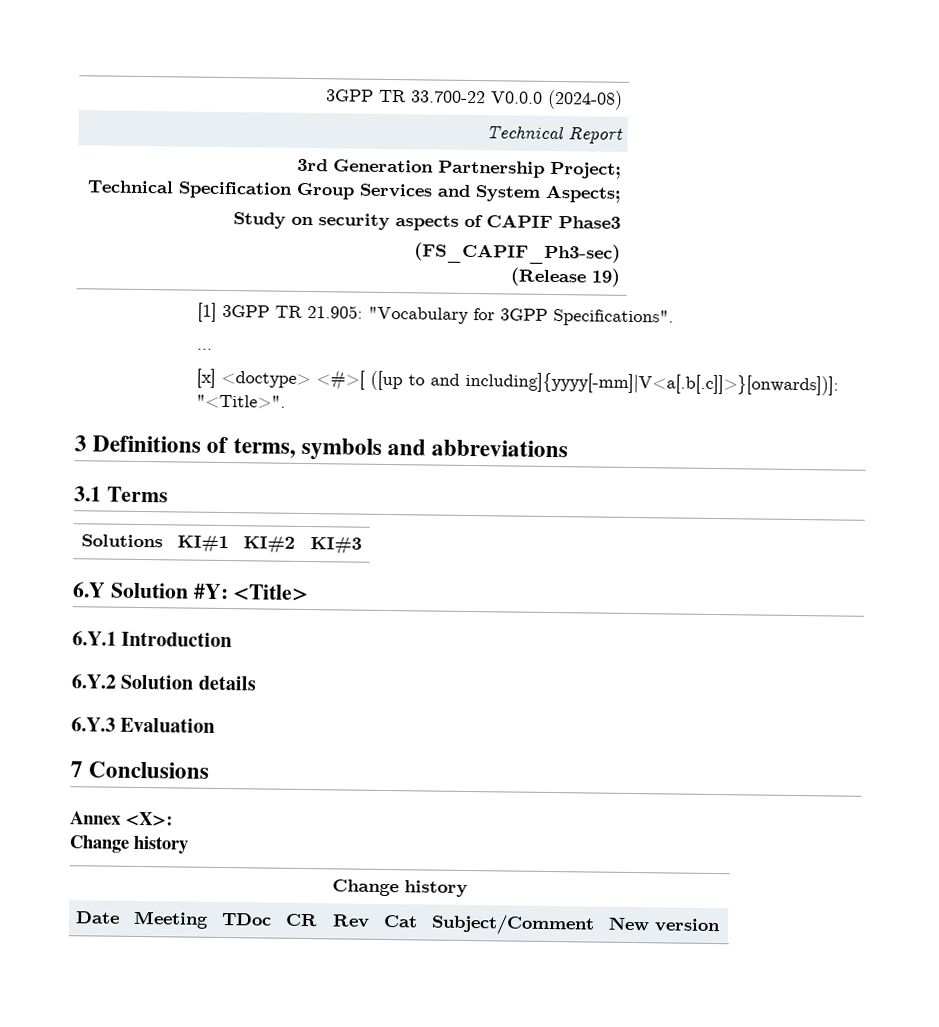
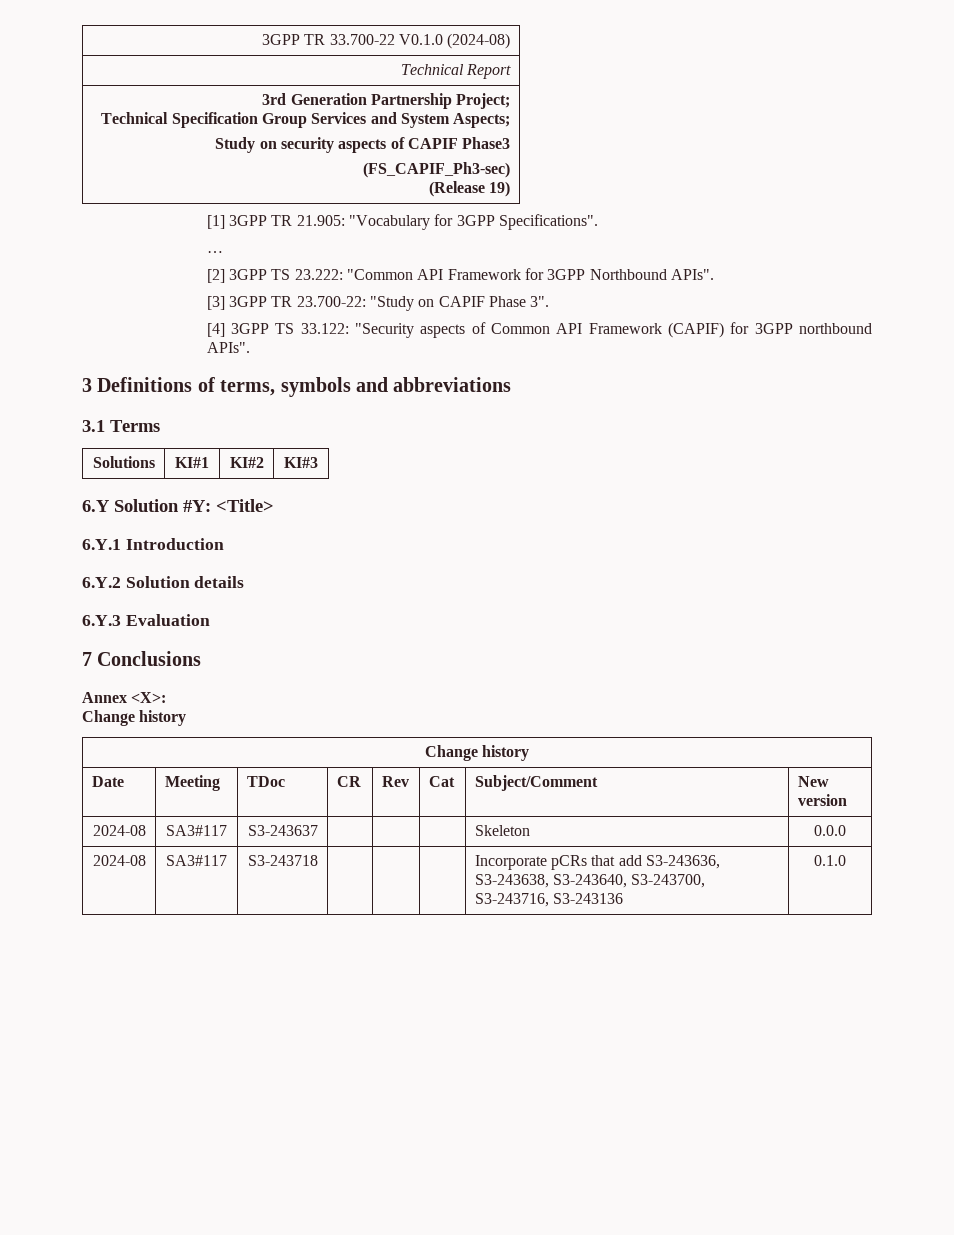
- 3GPP TR 33.700-22 V0.0.0 (2024-08)
+ 3GPP TR 33.700-22 V0.1.0 (2024-08)
- [x] <doctype> <#>[ ([up to and including]{yyyy[-mm]|V<a[.b[.c]]>}[onwards])]: "<Title>".
+ [2] 3GPP TS 23.222: "Common API Framework for 3GPP Northbound APIs".
+ [3] 3GPP TR 23.700-22: "Study on CAPIF Phase 3".
+ [4] 3GPP TS 33.122: "Security aspects of Common API Framework (CAPIF) for 3GPP northbound APIs".
+ 2024-08 | SA3#117 | S3-243637 | | | | Skeleton | 0.0.0
+ 2024-08 | SA3#117 | S3-243718 | | | | Incorporate pCRs that add S3‑243636, S3‑243638, S3‑243640, S3‑243700, S3‑243716, S3‑243136 | 0.1.0

